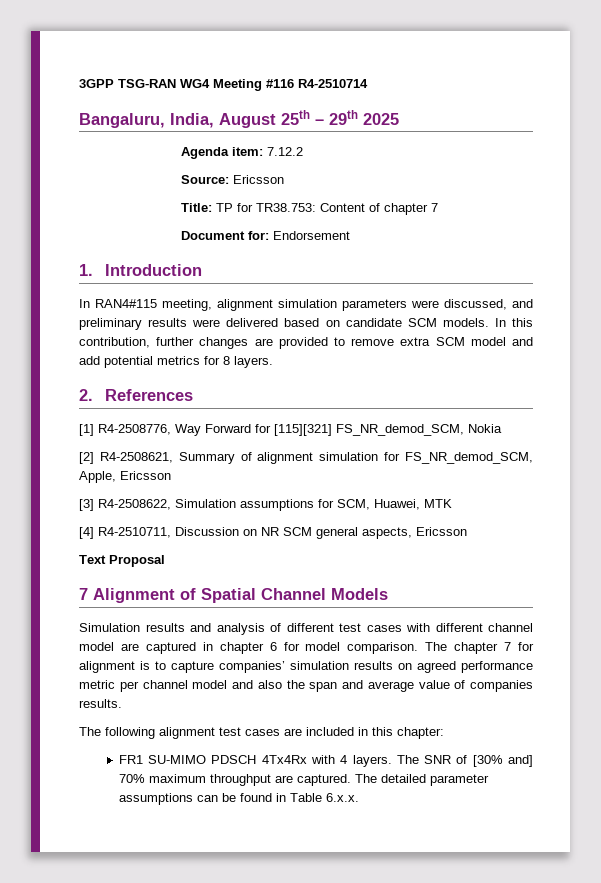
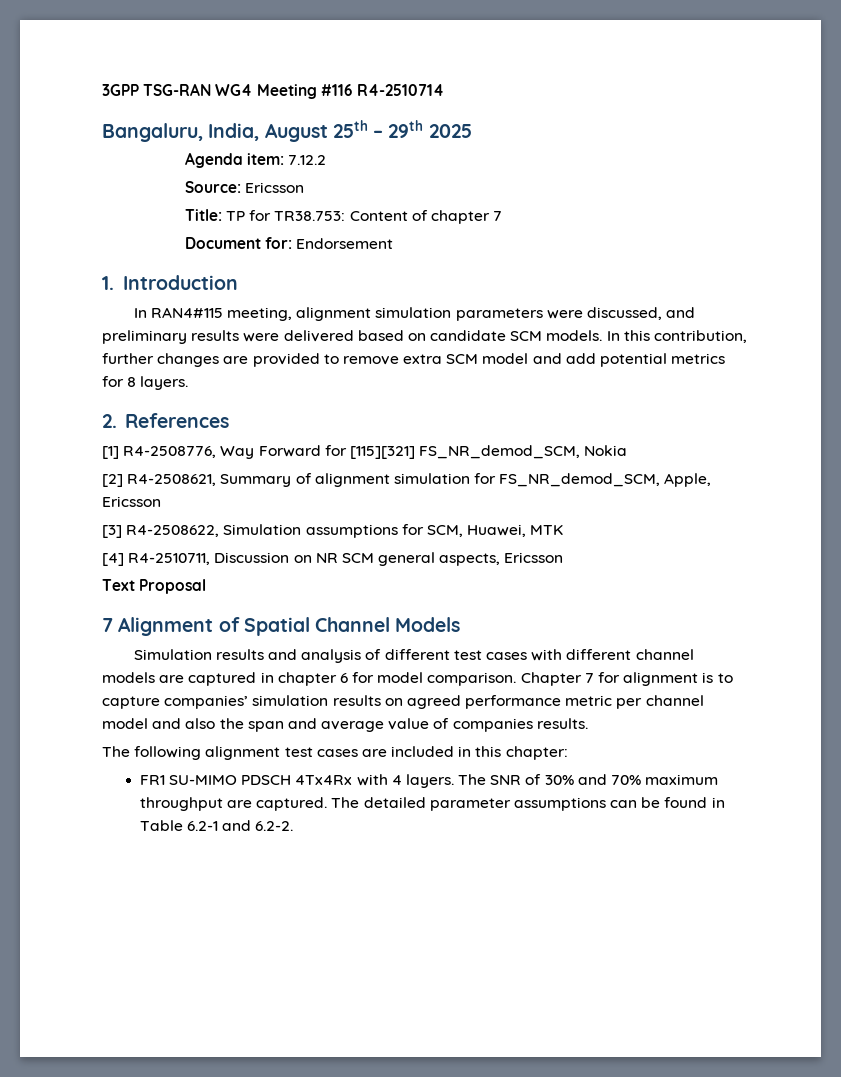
- Simulation results and analysis of different test cases with different channel model are captured in chapter 6 for model comparison.
+ Simulation results and analysis of different test cases with different channel models are captured in chapter 6 for model comparison.
- The chapter 7 for alignment is to capture companies’ simulation results on agreed performance metric per channel model and also the span and average value of companies results.
+ Chapter 7 for alignment is to capture companies’ simulation results on agreed performance metric per channel model and also the span and average value of companies results.
- The SNR of [30% and] 70% maximum throughput are captured.
+ The SNR of 30% and 70% maximum throughput are captured.
- The detailed parameter assumptions can be found in Table 6.x.x.
+ The detailed parameter assumptions can be found in Table 6.2-1 and 6.2-2.

